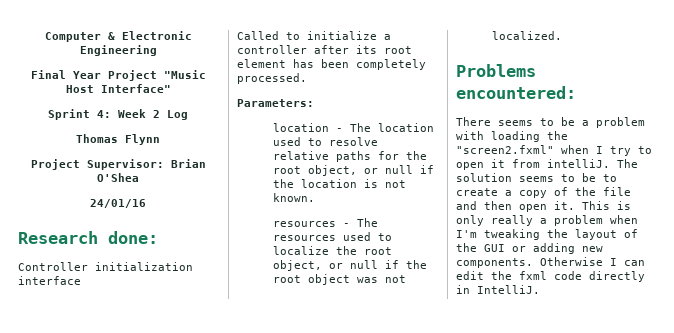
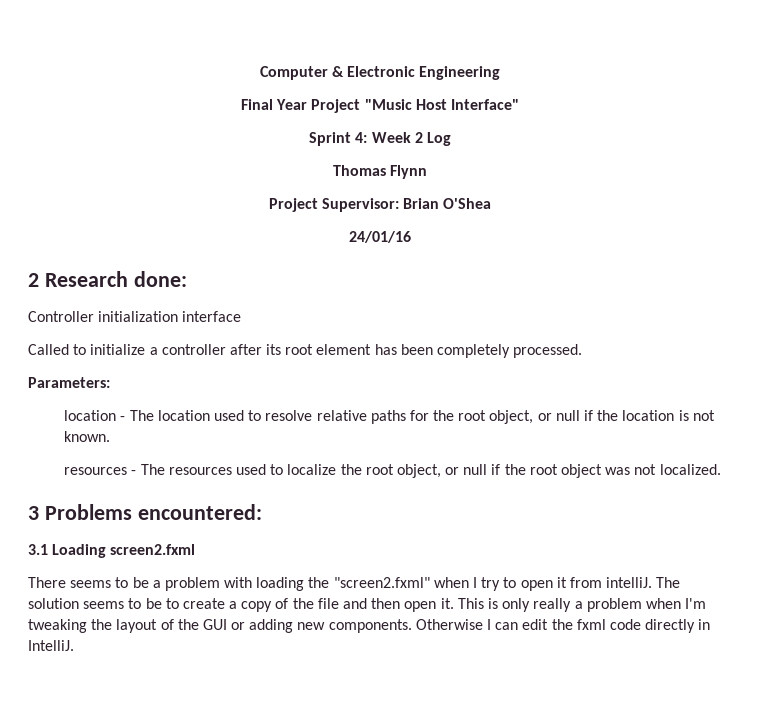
- Research done:
+ 2 Research done:
- Problems encountered:
+ 3 Problems encountered:
+ 3.1 Loading screen2.fxml

